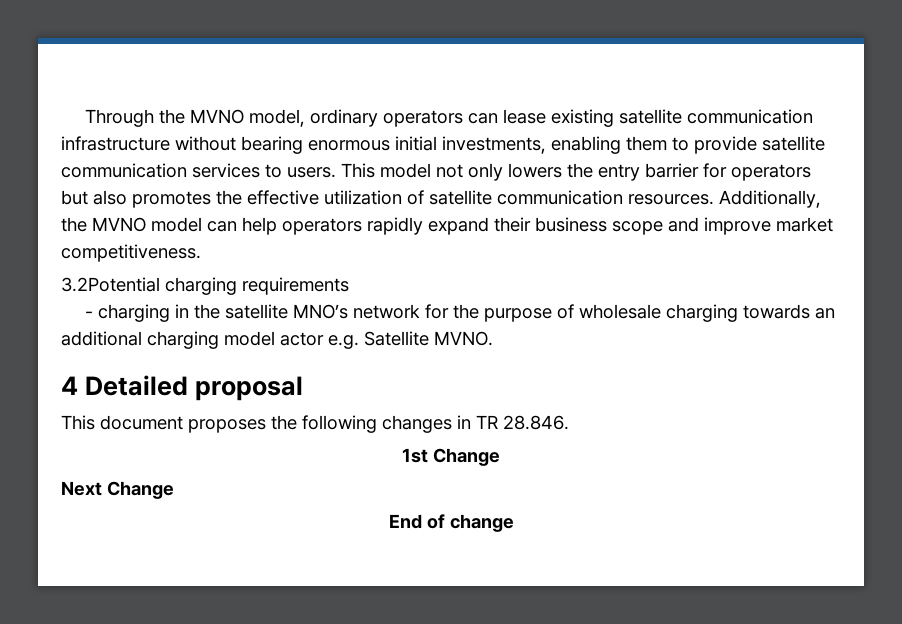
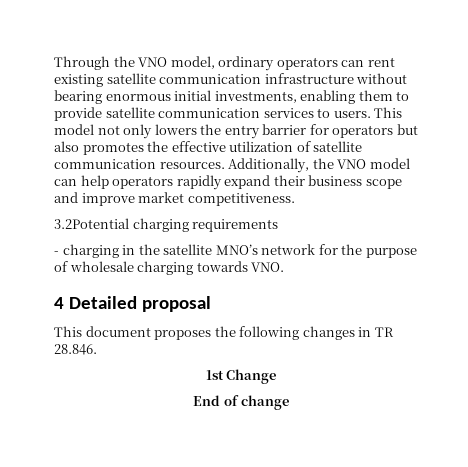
- Through the MVNO model, ordinary operators can lease existing satellite communication infrastructure without bearing enormous initial investments, enabling them to provide satellite communication services to users.
+ Through the VNO model, ordinary operators can rent existing satellite communication infrastructure without bearing enormous initial investments, enabling them to provide satellite communication services to users.
- Additionally, the MVNO model can help operators rapidly expand their business scope and improve market competitiveness.
+ Additionally, the VNO model can help operators rapidly expand their business scope and improve market competitiveness.
- - charging in the satellite MNO’s network for the purpose of wholesale charging towards an additional charging model actor e.g. Satellite MVNO.
+ - charging in the satellite MNO’s network for the purpose of wholesale charging towards VNO.
- Next Change

